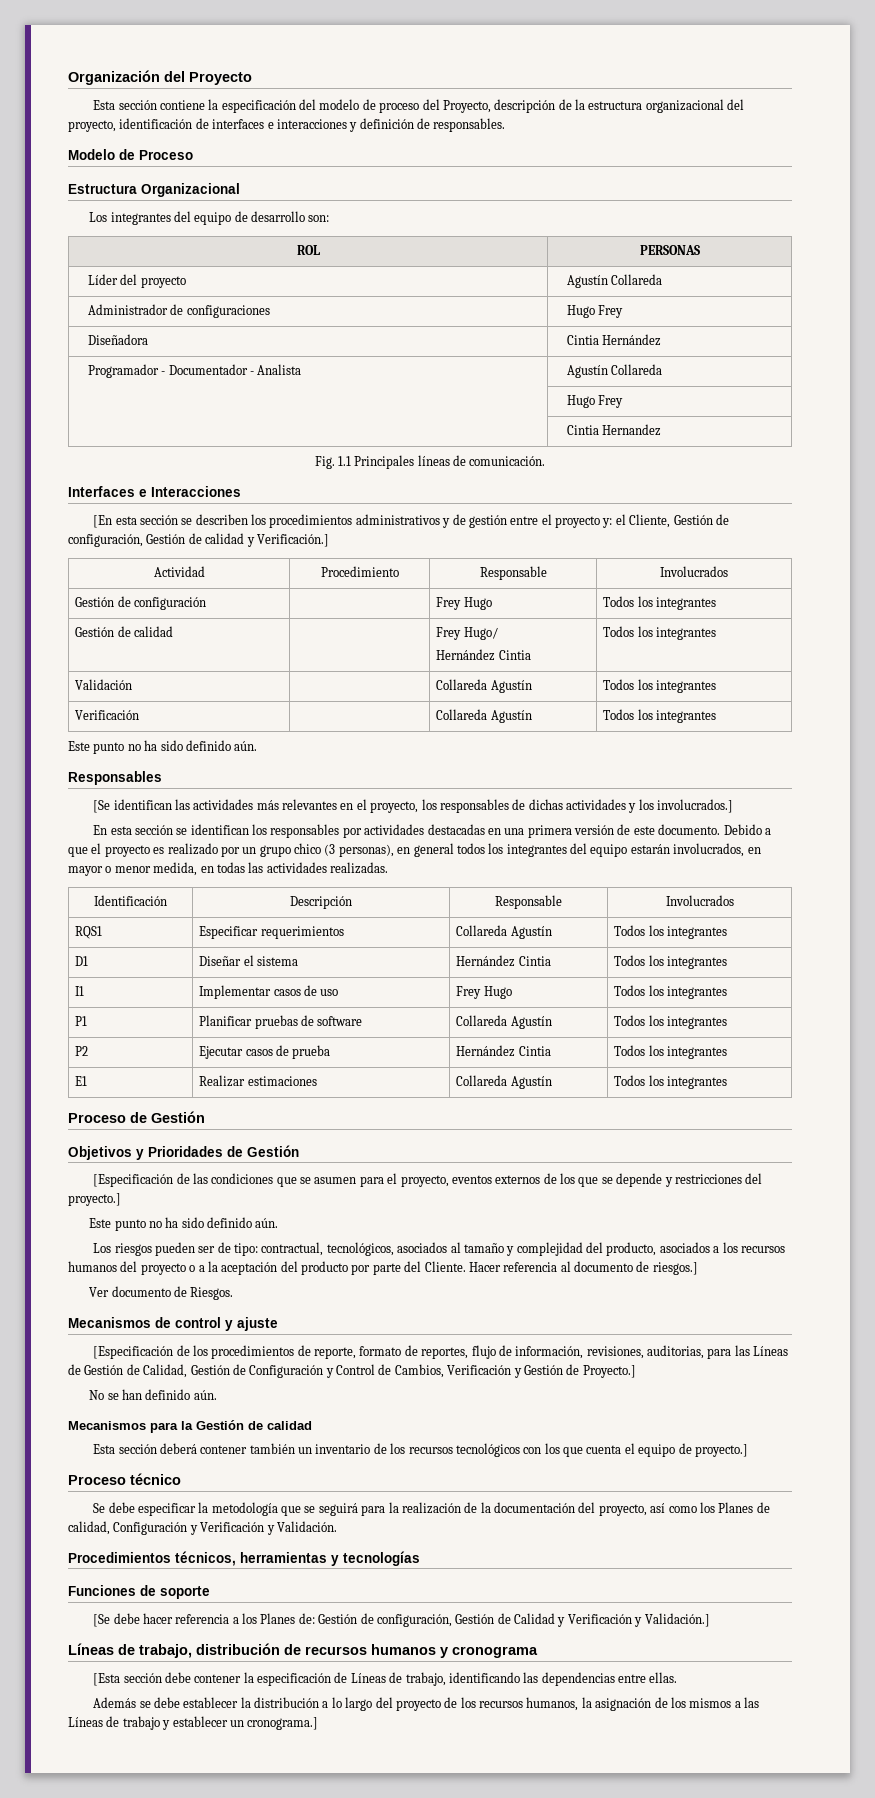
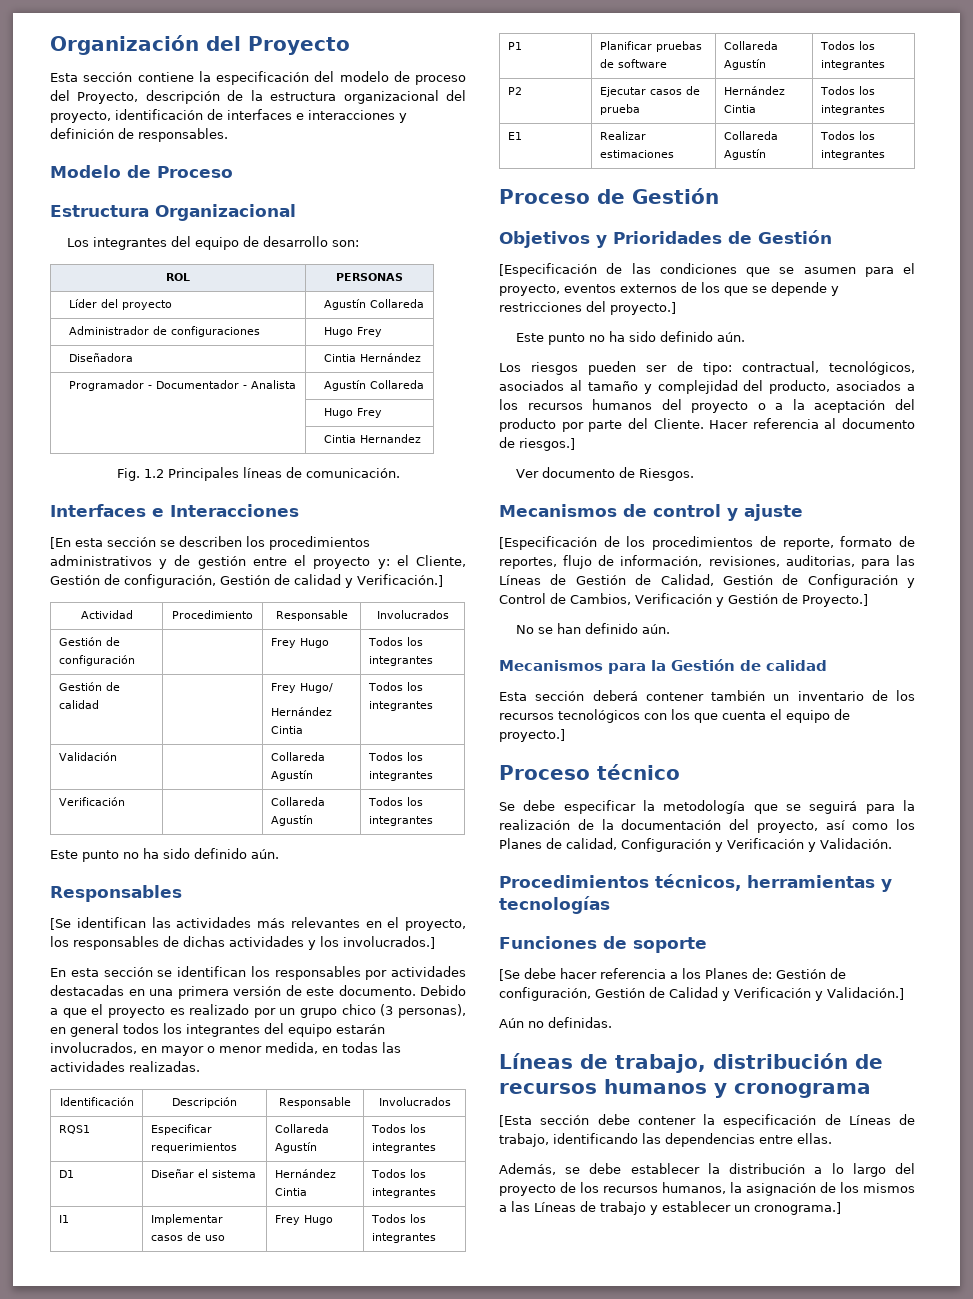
- Fig. 1.1 Principales líneas de comunicación.
+ Fig. 1.2 Principales líneas de comunicación.
+ Aún no definidas.
- Además se debe establecer la distribución a lo largo del proyecto de los recursos humanos, la asignación de los mismos a las Líneas de trabajo y establecer un cronograma.]
+ Además, se debe establecer la distribución a lo largo del proyecto de los recursos humanos, la asignación de los mismos a las Líneas de trabajo y establecer un cronograma.]

